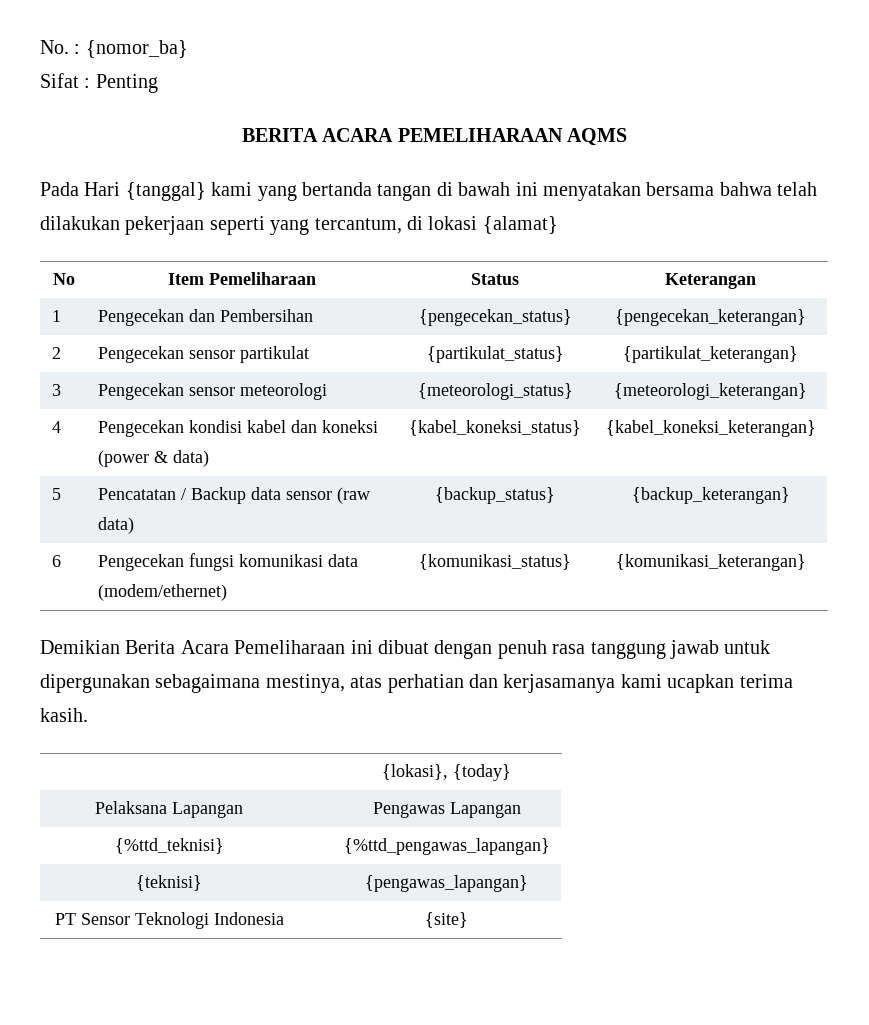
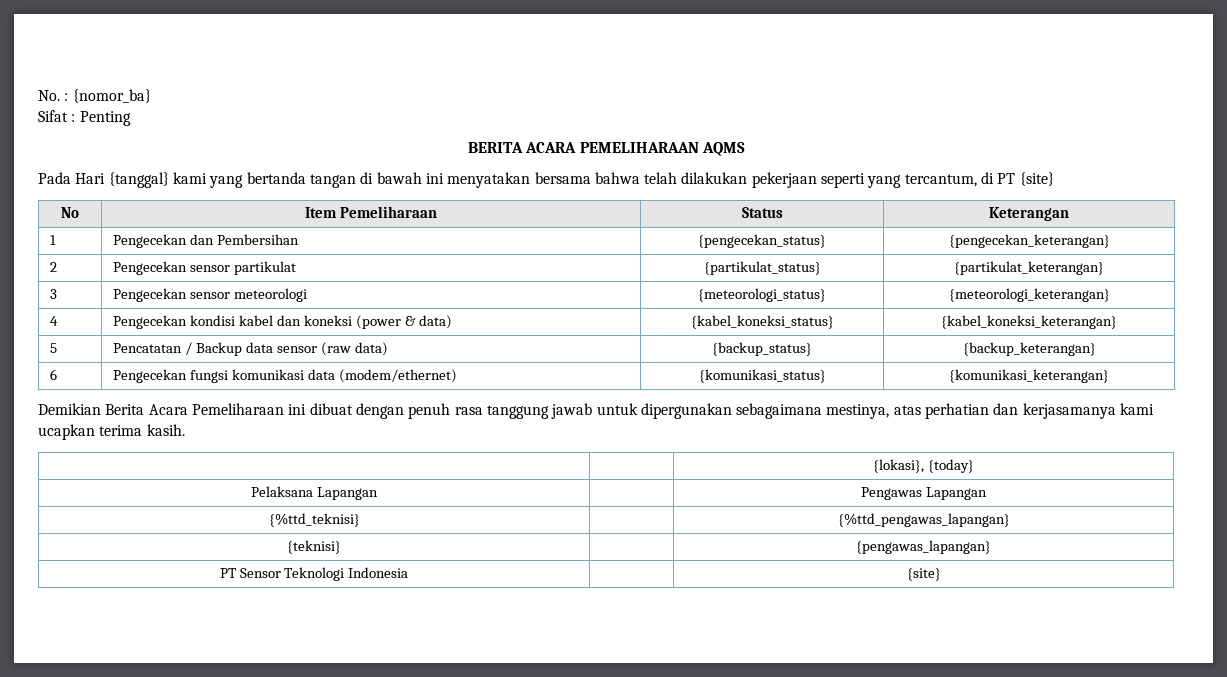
- Pada Hari {tanggal} kami yang bertanda tangan di bawah ini menyatakan bersama bahwa telah dilakukan pekerjaan seperti yang tercantum, di lokasi {alamat}
+ Pada Hari {tanggal} kami yang bertanda tangan di bawah ini menyatakan bersama bahwa telah dilakukan pekerjaan seperti yang tercantum, di PT {site}

